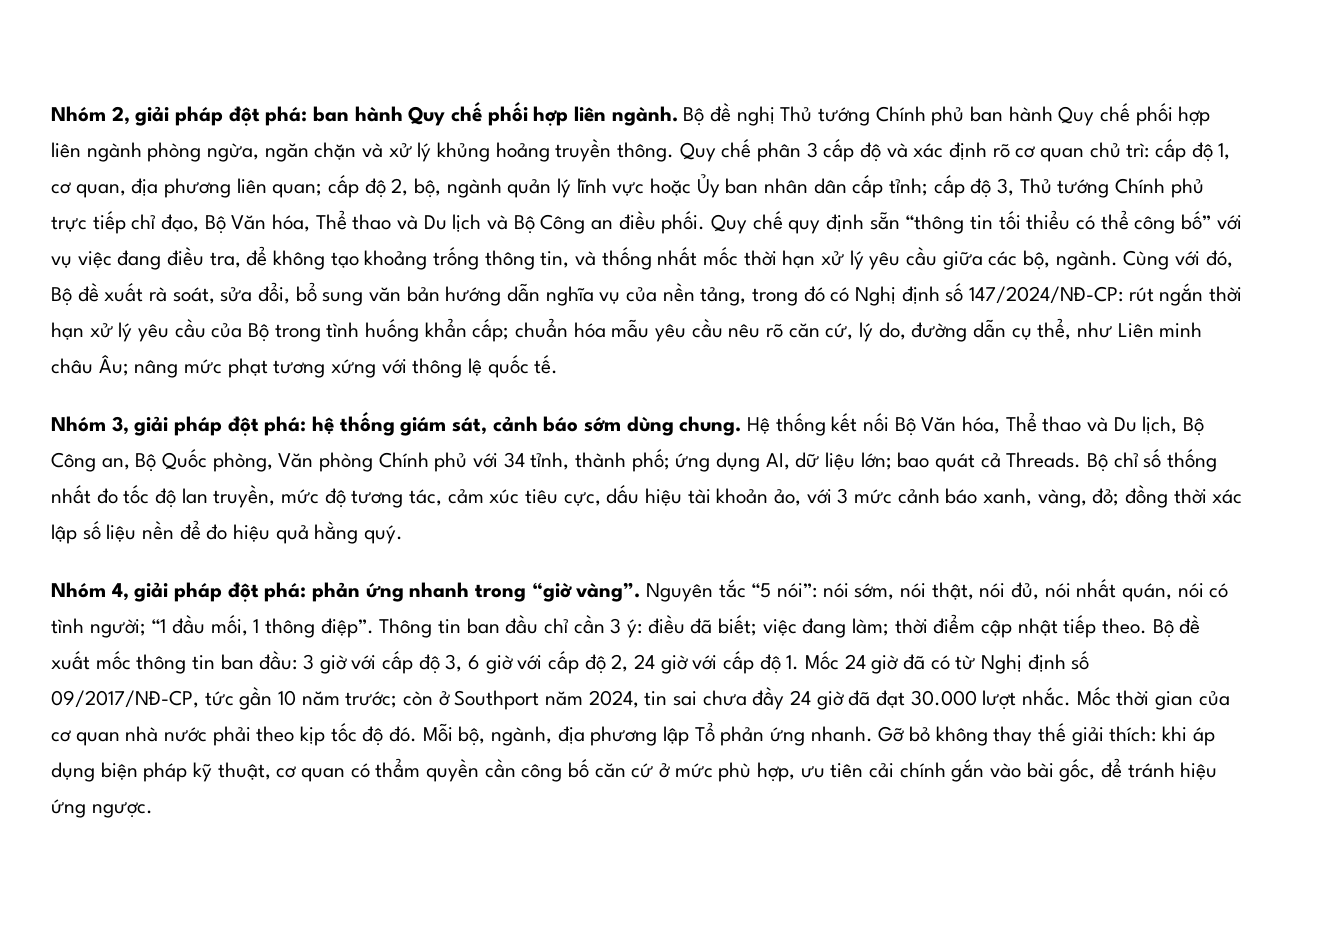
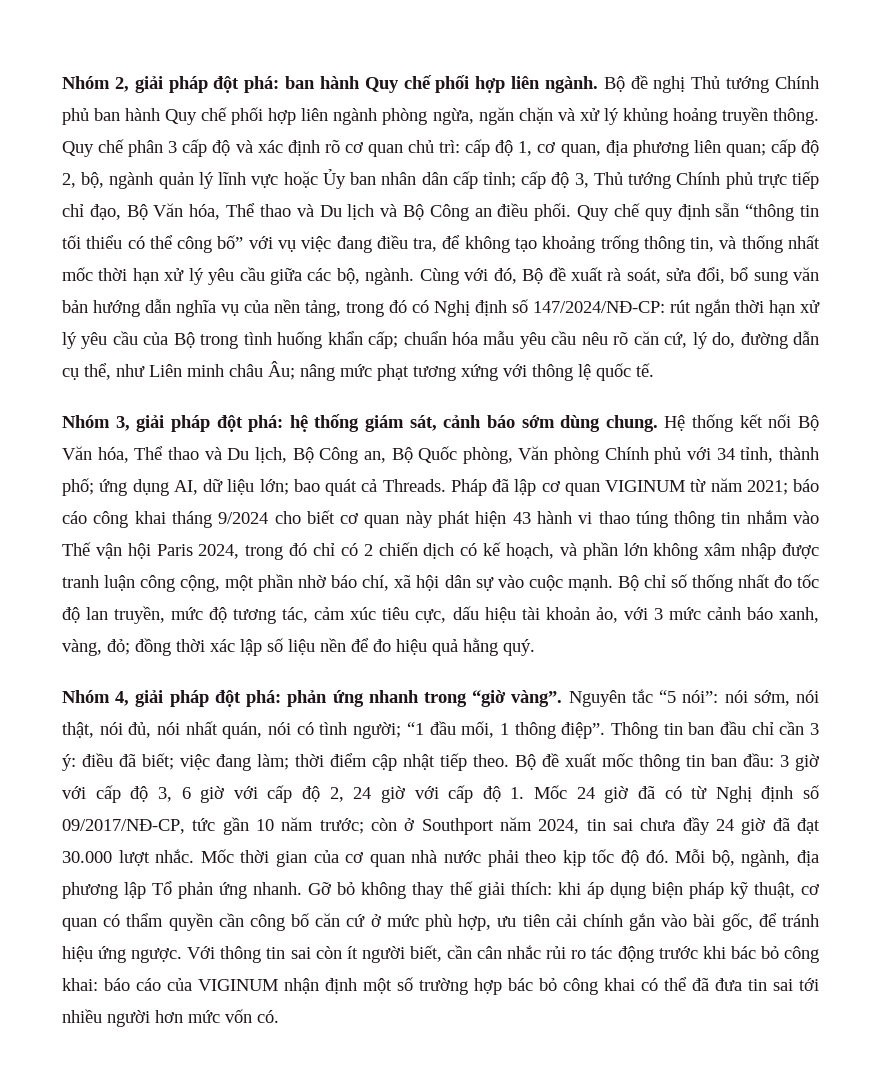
+ Pháp đã lập cơ quan VIGINUM từ năm 2021; báo cáo công khai tháng 9/2024 cho biết cơ quan này phát hiện 43 hành vi thao túng thông tin nhắm vào Thế vận hội Paris 2024, trong đó chỉ có 2 chiến dịch có kế hoạch, và phần lớn không xâm nhập được tranh luận công cộng, một phần nhờ báo chí, xã hội dân sự vào cuộc mạnh.
+ Với thông tin sai còn ít người biết, cần cân nhắc rủi ro tác động trước khi bác bỏ công khai: báo cáo của VIGINUM nhận định một số trường hợp bác bỏ công khai có thể đã đưa tin sai tới nhiều người hơn mức vốn có.

